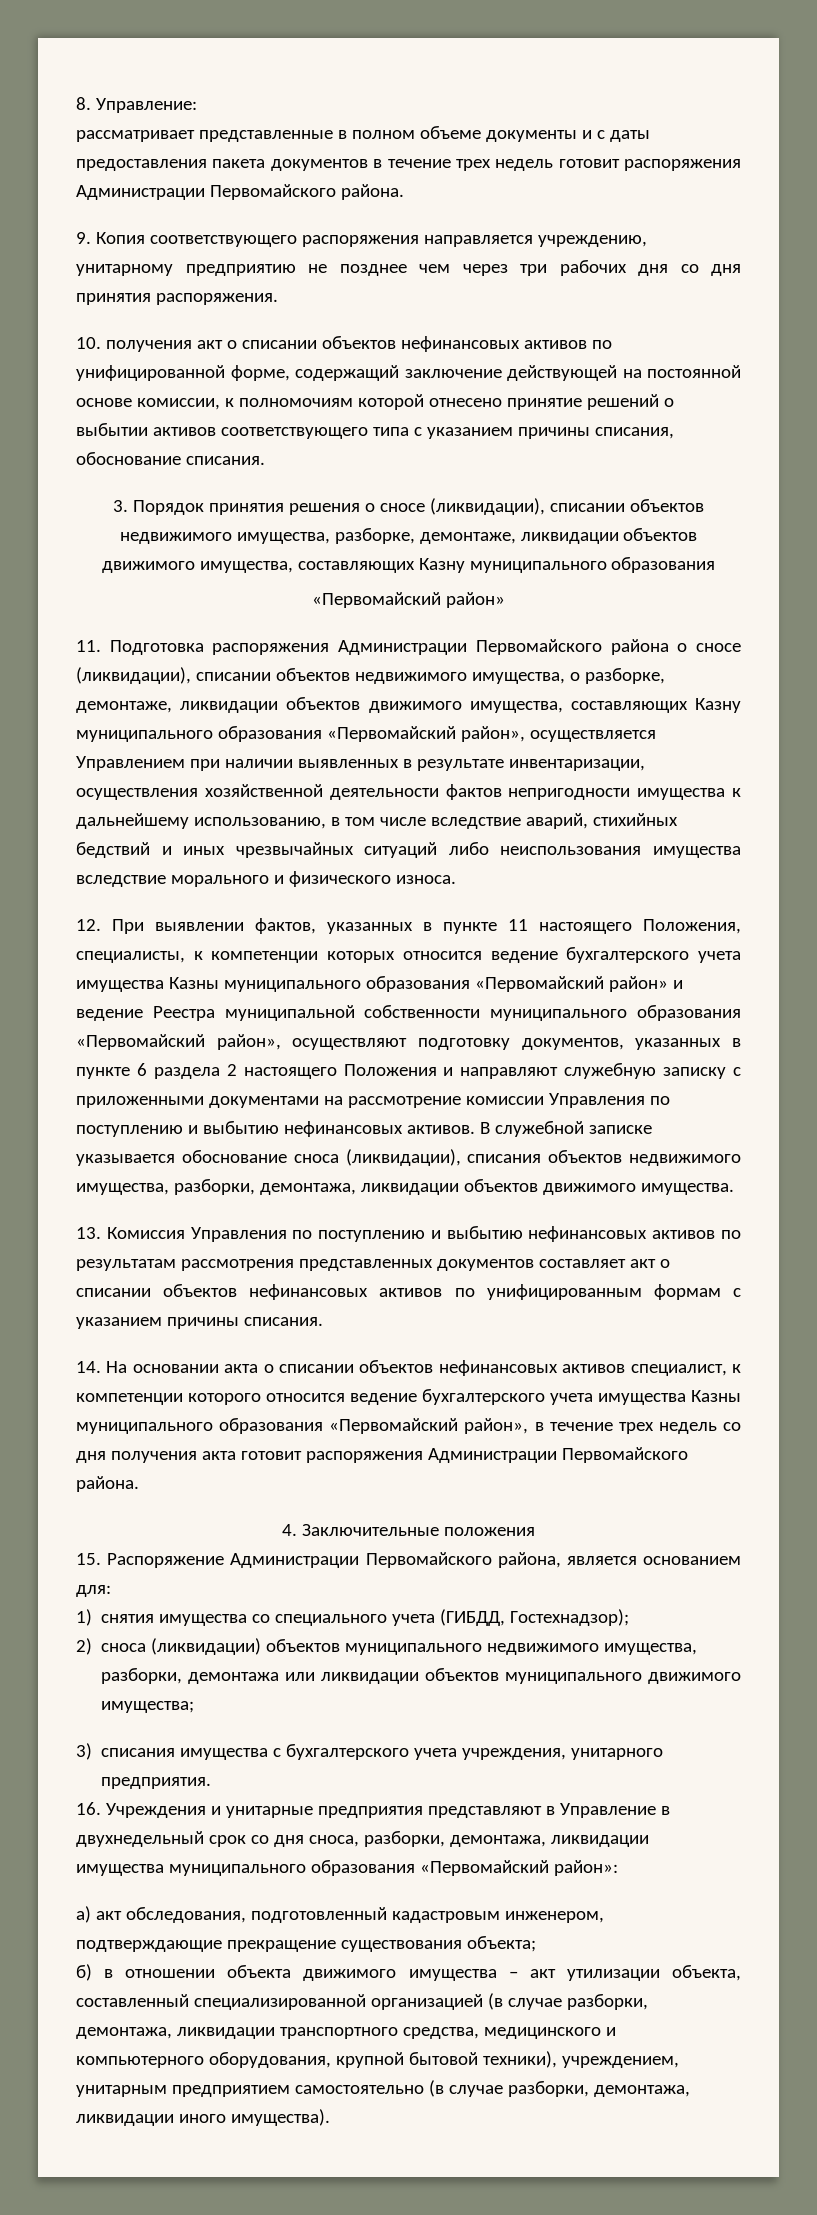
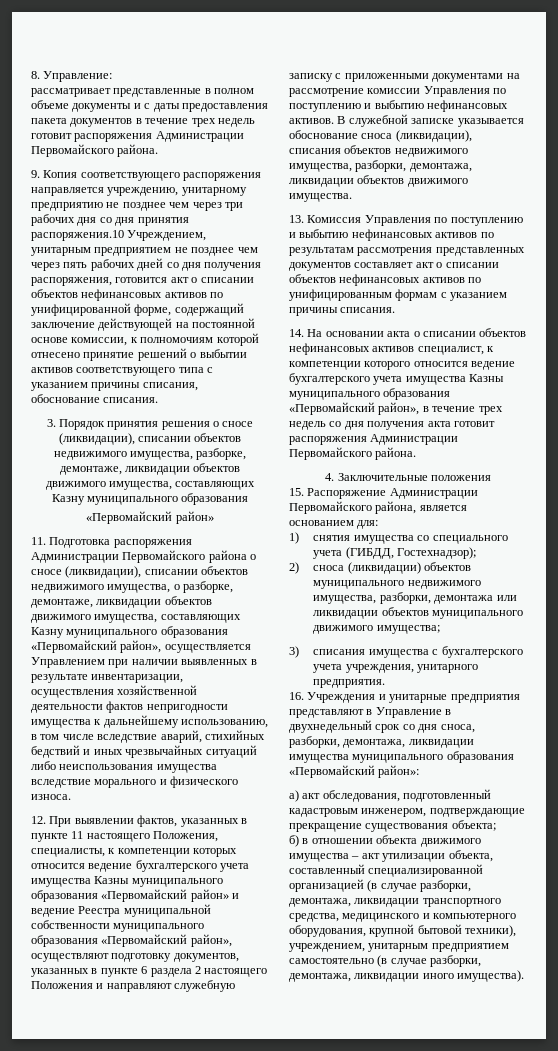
- 9. Копия соответствующего распоряжения направляется учреждению, унитарному предприятию не позднее чем через три рабочих дня со дня принятия распоряжения.
- 10. получения акт о списании объектов нефинансовых активов по унифицированной форме, содержащий заключение действующей на постоянной основе комиссии, к полномочиям которой отнесено принятие решений о выбытии активов соответствующего типа с указанием причины списания, обоснование списания.
+ 9. Копия соответствующего распоряжения направляется учреждению, унитарному предприятию не позднее чем через три рабочих дня со дня принятия распоряжения.10 Учреждением, унитарным предприятием не позднее чем через пять рабочих дней со дня получения распоряжения, готовится акт о списании объектов нефинансовых активов по унифицированной форме, содержащий заключение действующей на постоянной основе комиссии, к полномочиям которой отнесено принятие решений о выбытии активов соответствующего типа с указанием причины списания, обоснование списания.

